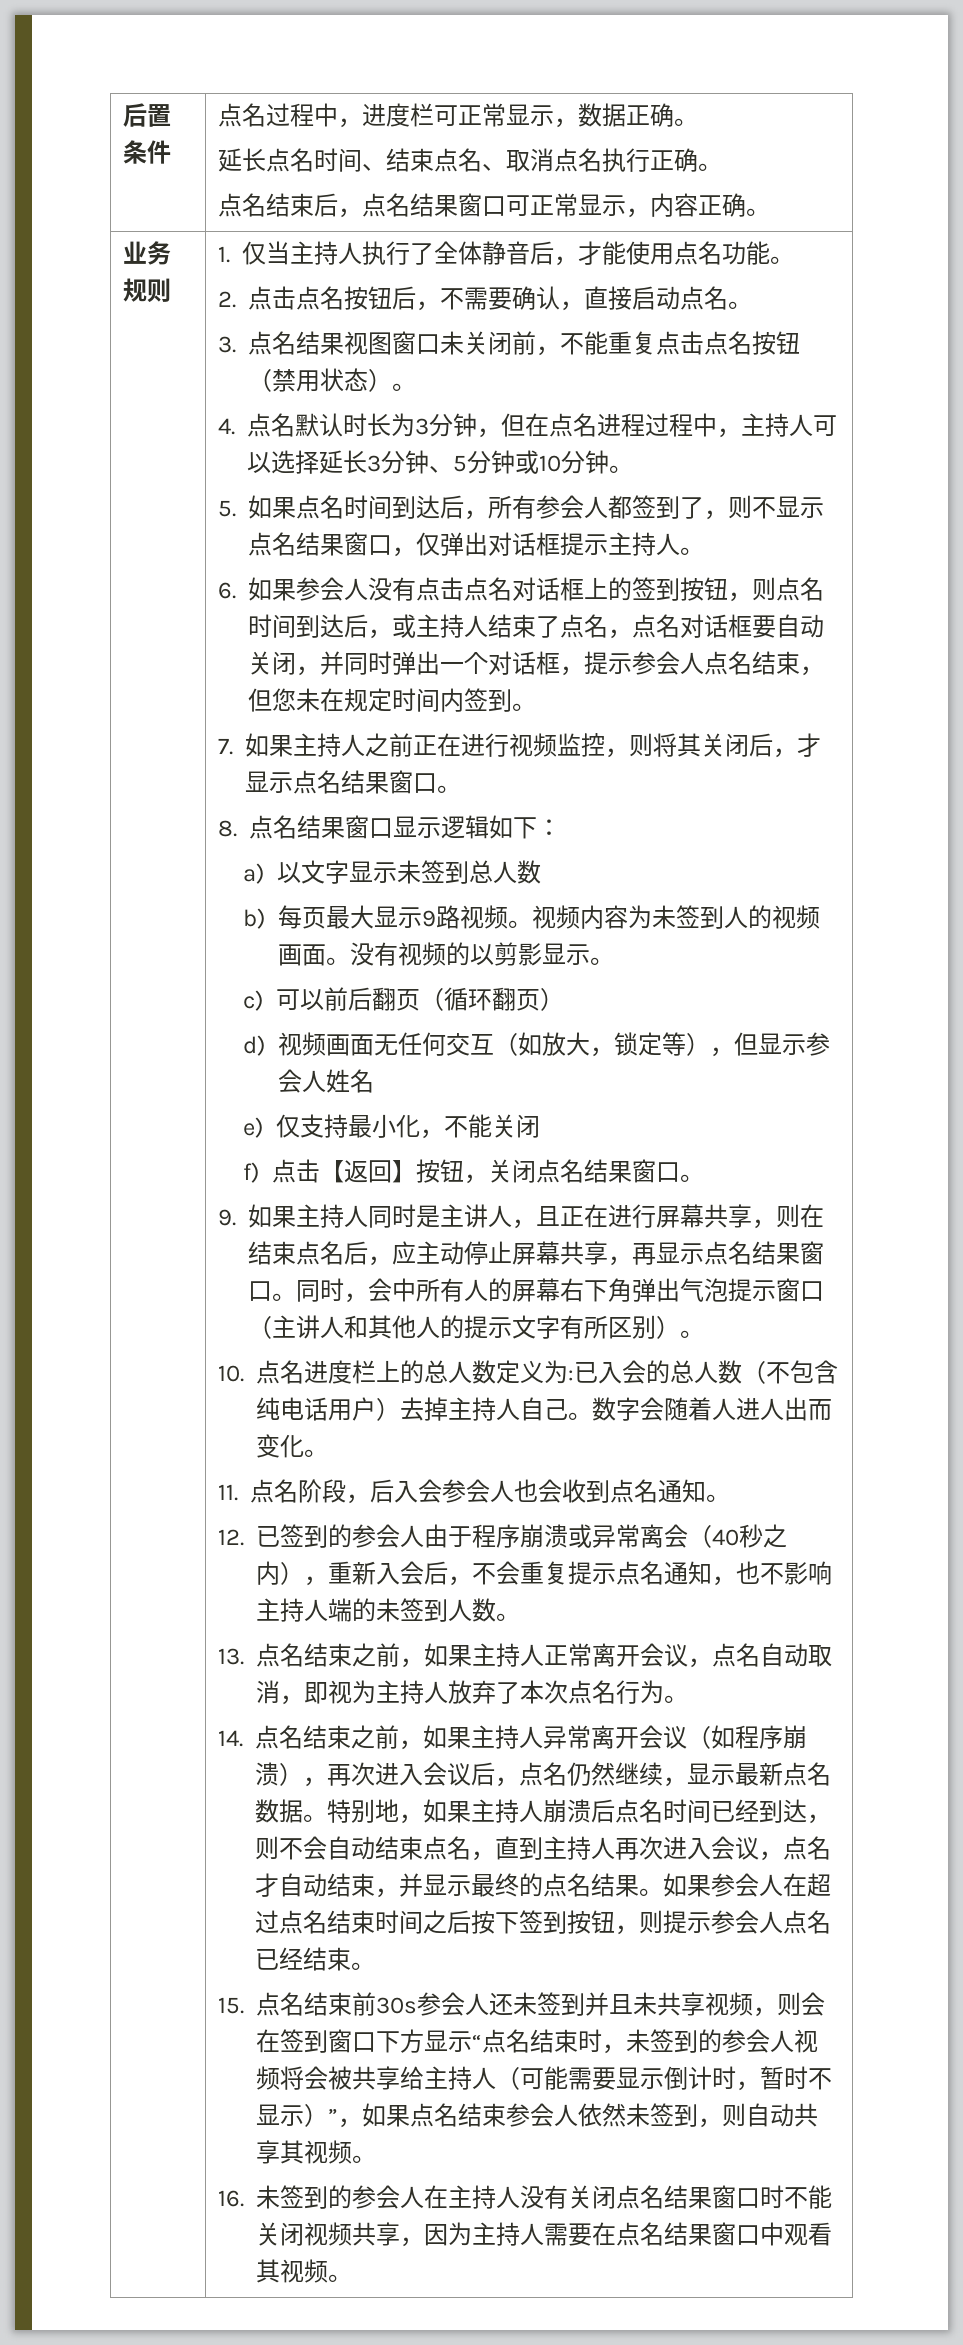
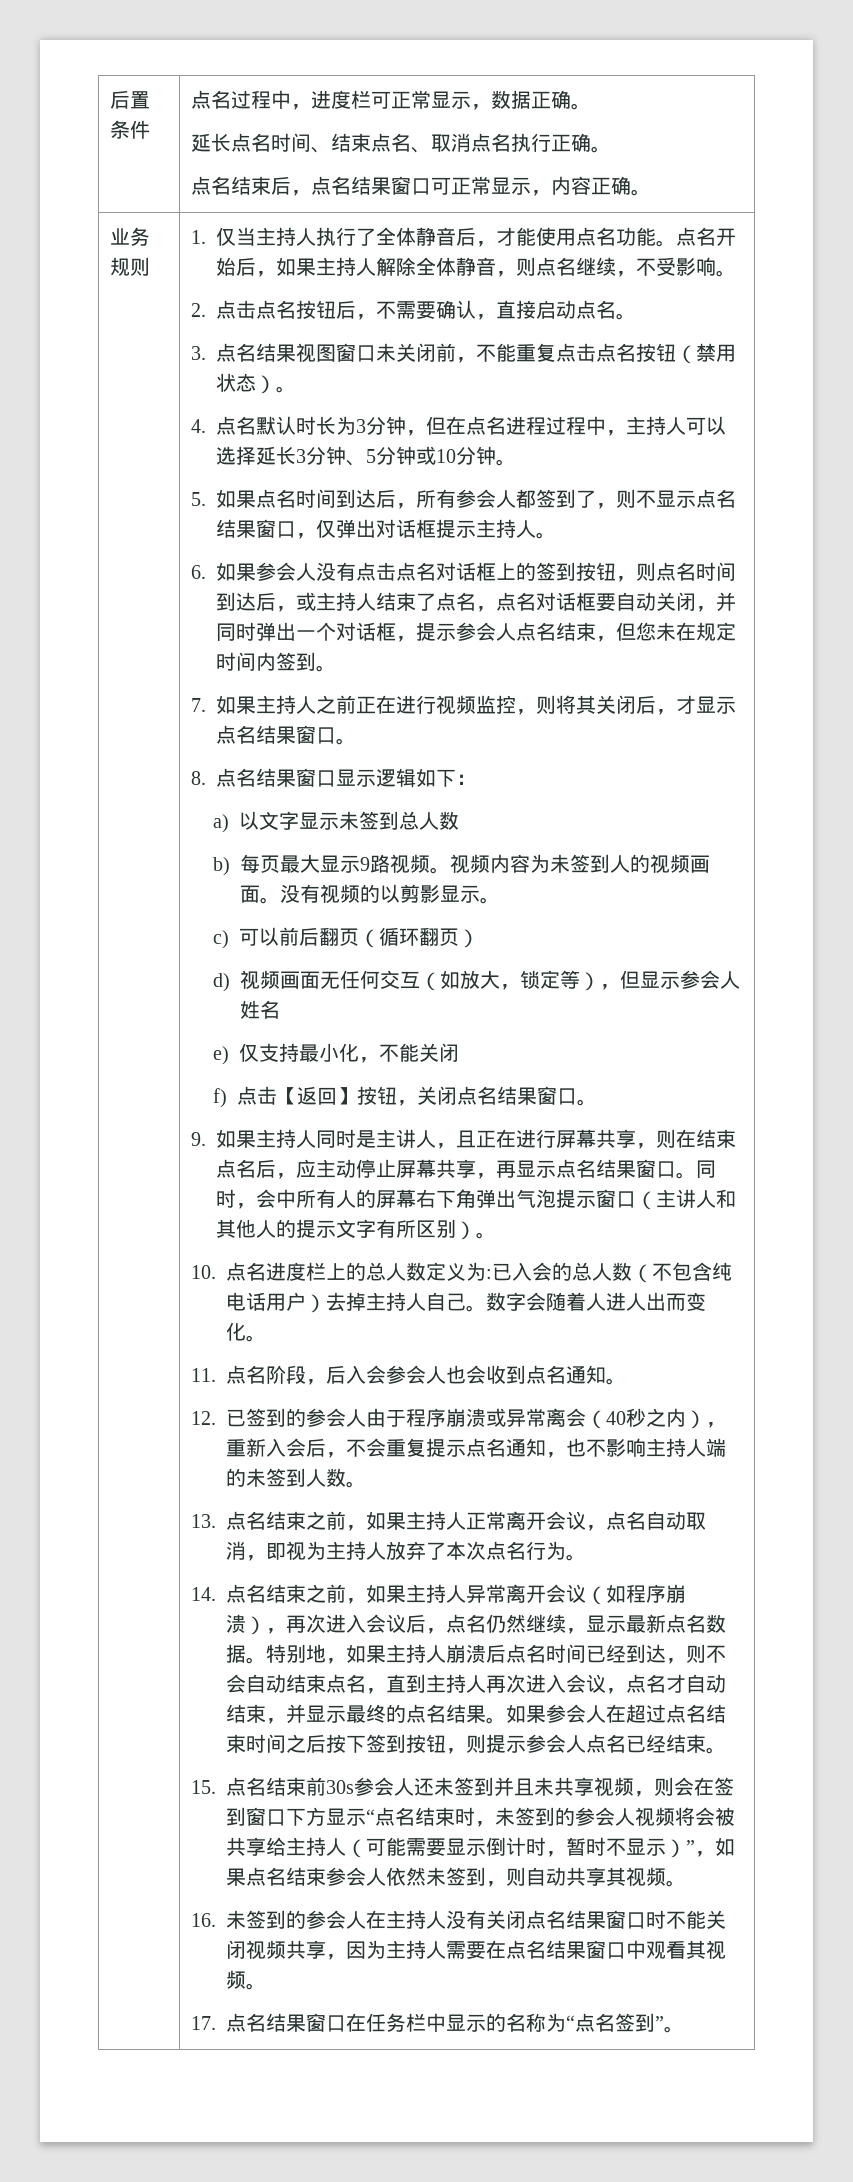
+ 点名开始后，如果主持人解除全体静音，则点名继续，不受影响。
+ 17.点名结果窗口在任务栏中显示的名称为“点名签到”。

